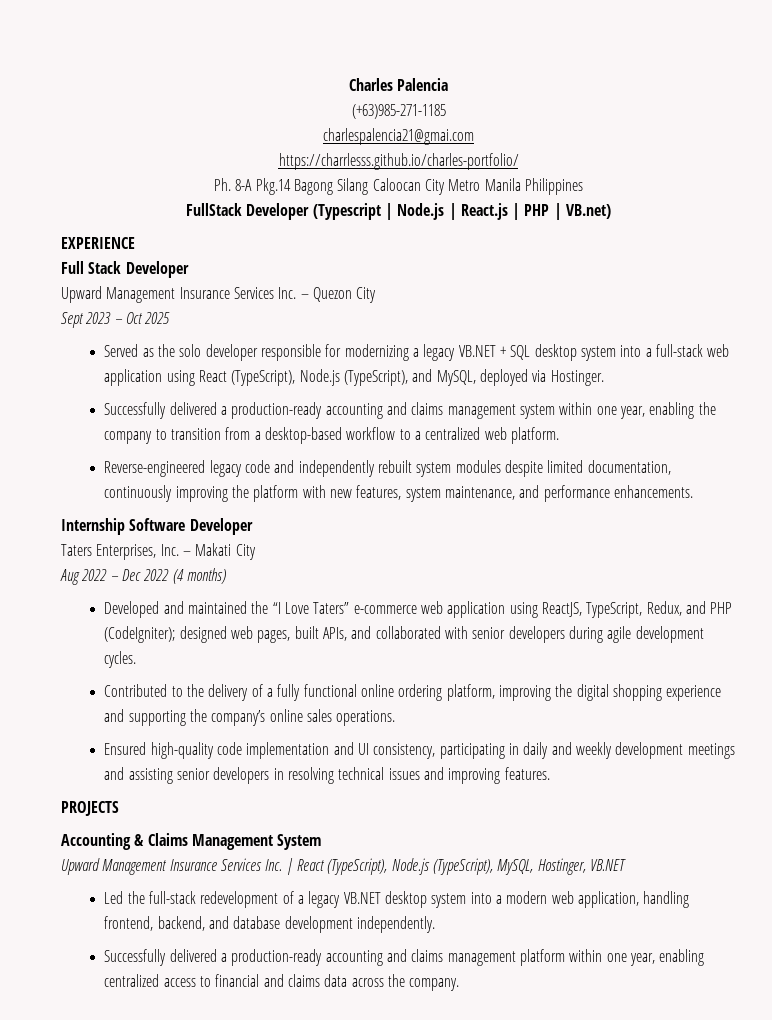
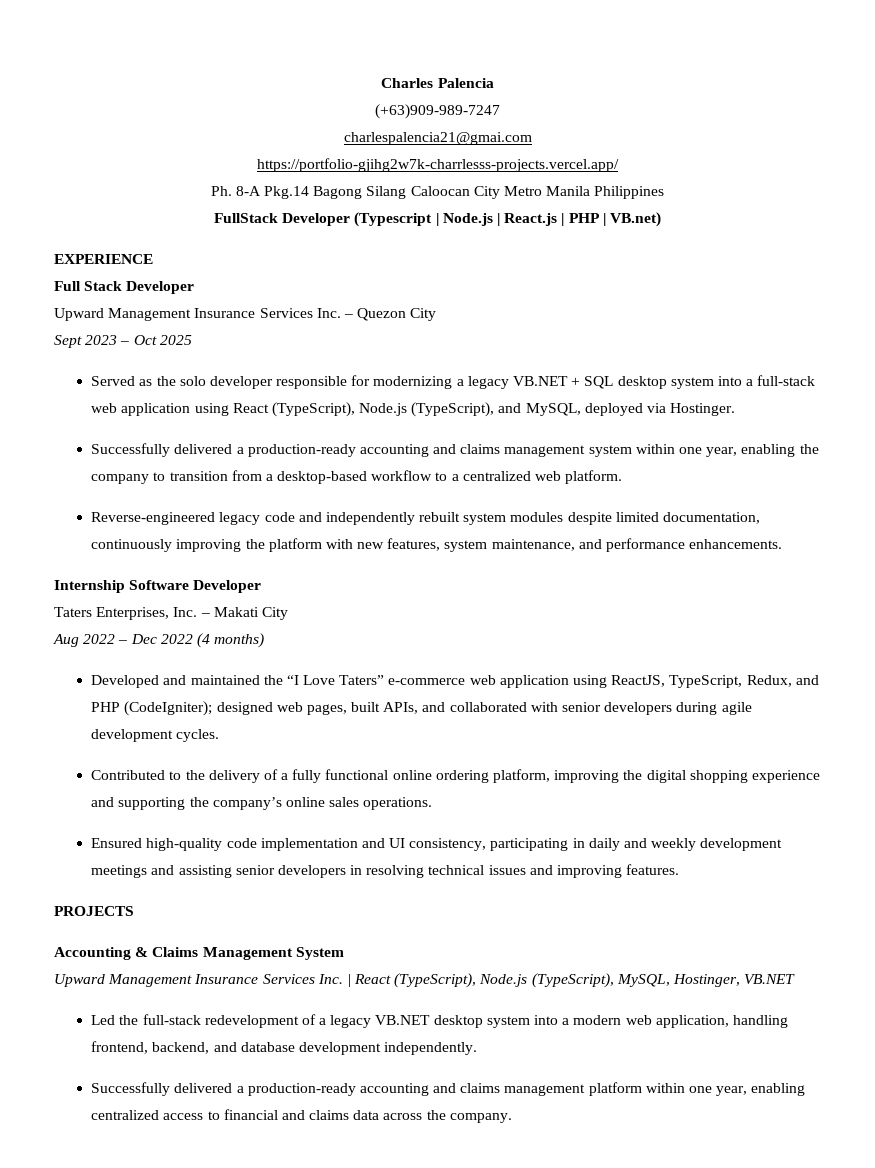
- (+63)985-271-1185
+ (+63)909-989-7247
- https://charrlesss.github.io/charles-portfolio/
+ https://portfolio-gjihg2w7k-charrlesss-projects.vercel.app/

